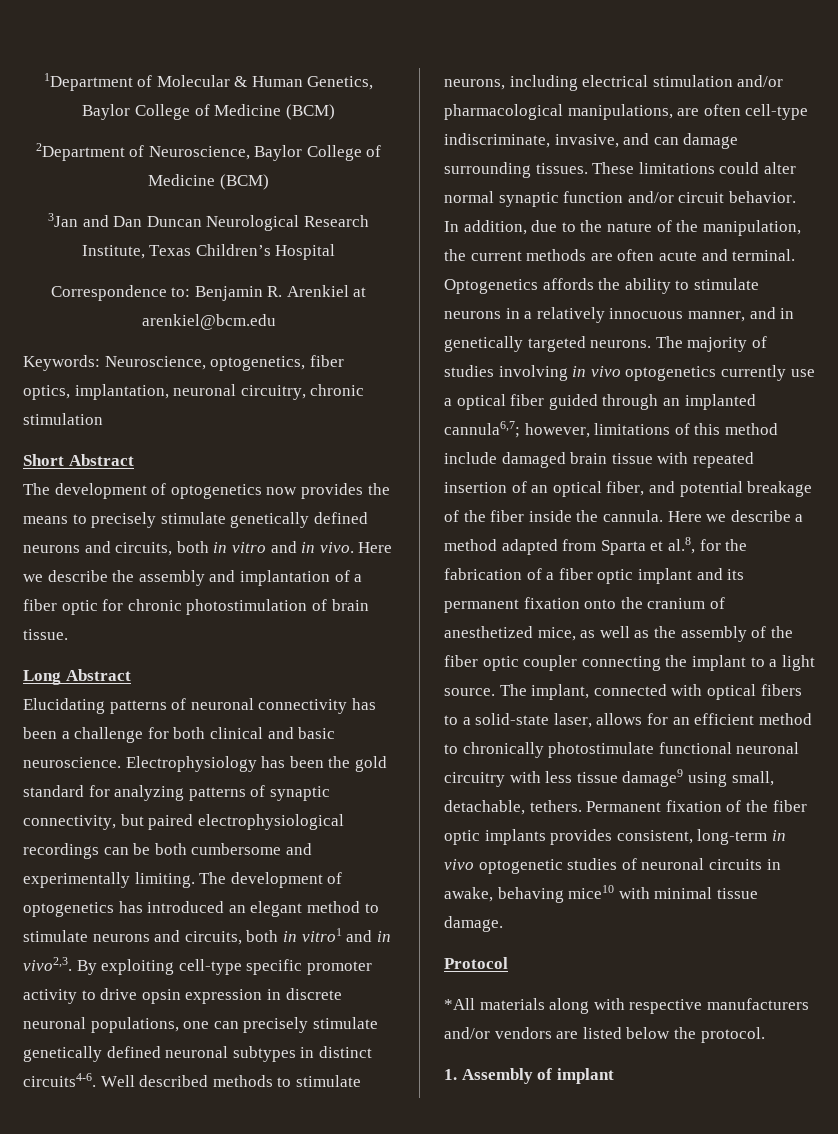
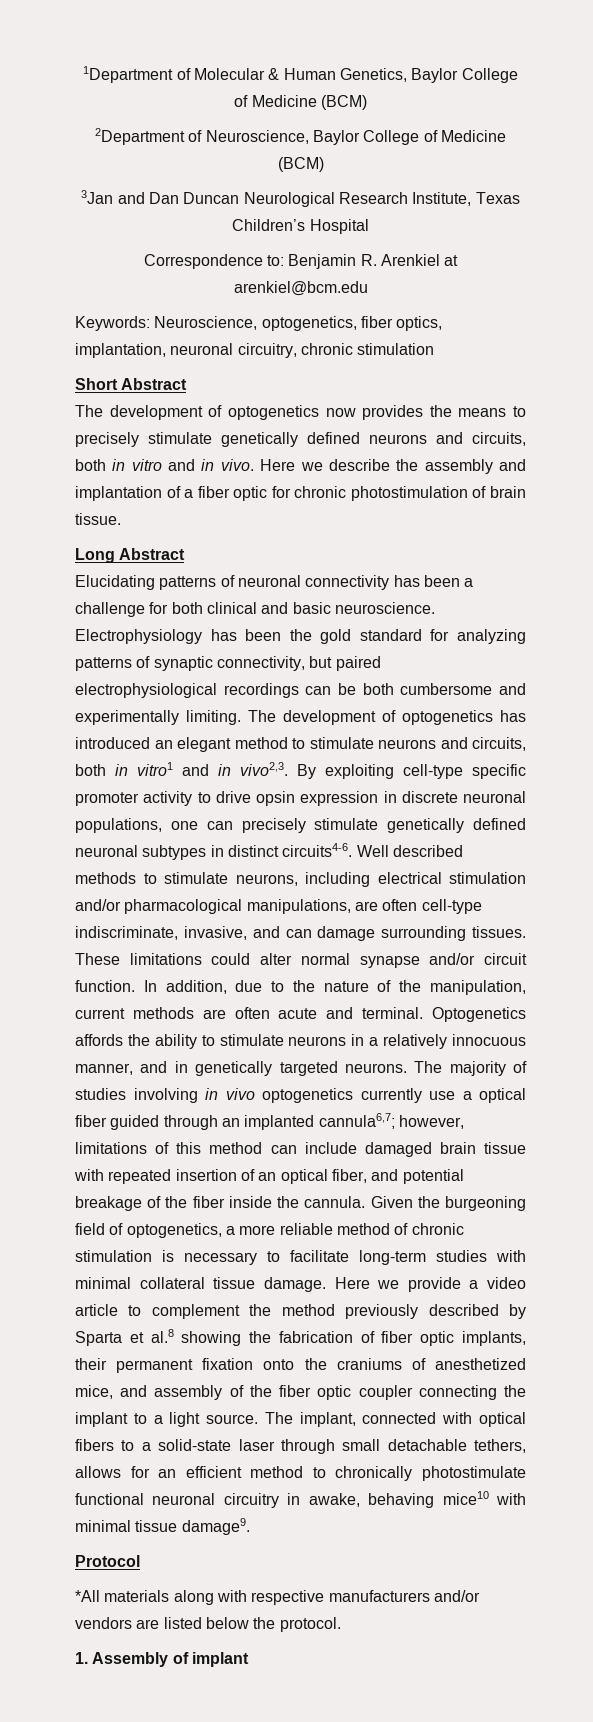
- These limitations could alter normal synaptic function and/or circuit behavior.
+ These limitations could alter normal synapse and/or circuit function.
- In addition, due to the nature of the manipulation, the current methods are often acute and terminal.
+ In addition, due to the nature of the manipulation, current methods are often acute and terminal.
- The majority of studies involving in vivo optogenetics currently use a optical fiber guided through an implanted cannula6,7; however, limitations of this method include damaged brain tissue with repeated insertion of an optical fiber, and potential breakage of the fiber inside the cannula.
+ The majority of studies involving in vivo optogenetics currently use a optical fiber guided through an implanted cannula6,7; however, limitations of this method can include damaged brain tissue with repeated insertion of an optical fiber, and potential breakage of the fiber inside the cannula.
- Here we describe a method adapted from Sparta et al.8, for the fabrication of a fiber optic implant and its permanent fixation onto the cranium of anesthetized mice, as well as the assembly of the fiber optic coupler connecting the implant to a light source.
+ Given the burgeoning field of optogenetics, a more reliable method of chronic stimulation is necessary to facilitate long-term studies with minimal collateral tissue damage. Here we provide a video article to complement the method previously described by Sparta et al.8 showing the fabrication of fiber optic implants, their permanent fixation onto the craniums of anesthetized mice, and assembly of the fiber optic coupler connecting the implant to a light source.
- The implant, connected with optical fibers to a solid-state laser, allows for an efficient method to chronically photostimulate functional neuronal circuitry with less tissue damage9 using small, detachable, tethers. Permanent fixation of the fiber optic implants provides consistent, long-term in vivo optogenetic studies of neuronal circuits in awake, behaving mice10 with minimal tissue damage.
+ The implant, connected with optical fibers to a solid-state laser through small detachable tethers, allows for an efficient method to chronically photostimulate functional neuronal circuitry in awake, behaving mice10 with minimal tissue damage9.

